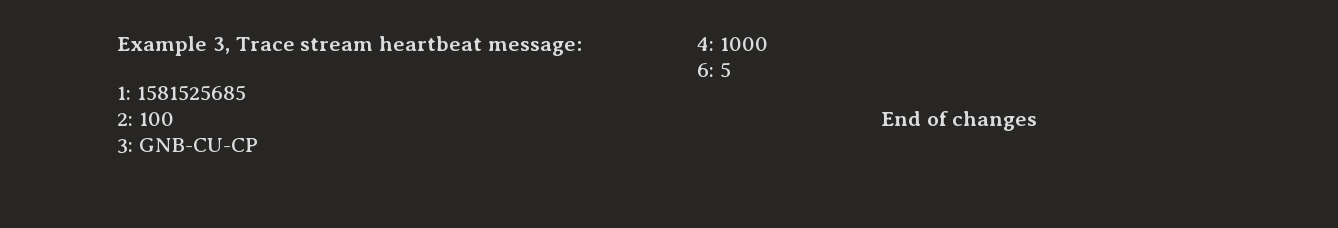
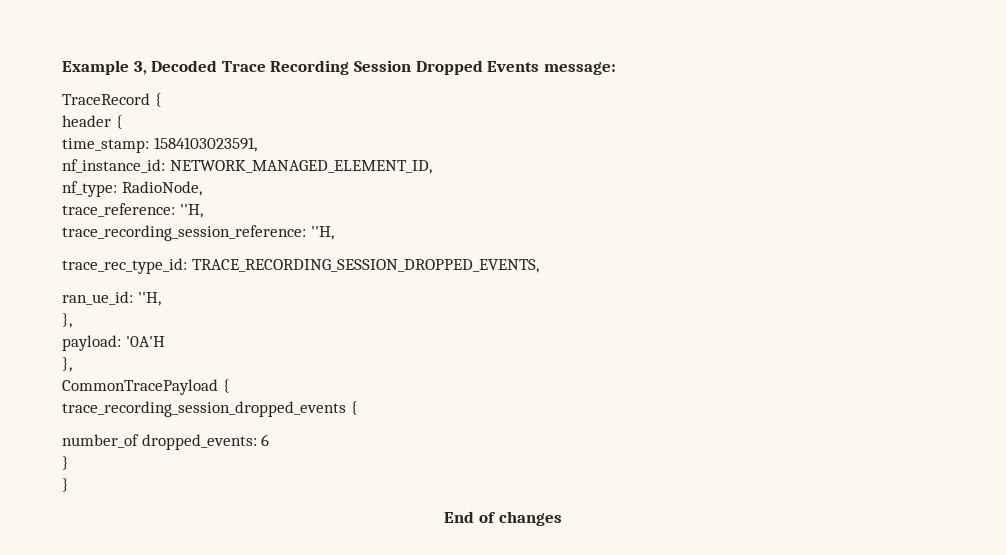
- Example 3, Trace stream heartbeat message:
- 1: 1581525685
- 2: 100
- 3: GNB-CU-CP
- 4: 1000
- 6: 5
+ Example 3, Decoded Trace Recording Session Dropped Events message:
+ TraceRecord {
+ header {
+ time_stamp: 1584103023591,
+ nf_instance_id: NETWORK_MANAGED_ELEMENT_ID,
+ nf_type: RadioNode,
+ trace_reference: ''H,
+ trace_recording_session_reference: ''H,
+ trace_rec_type_id: TRACE_RECORDING_SESSION_DROPPED_EVENTS,
+ ran_ue_id: ''H,
+ },
+ payload: '0A'H
+ },
+ CommonTracePayload {
+ trace_recording_session_dropped_events {
+ number_of dropped_events: 6
+ }
+ }

